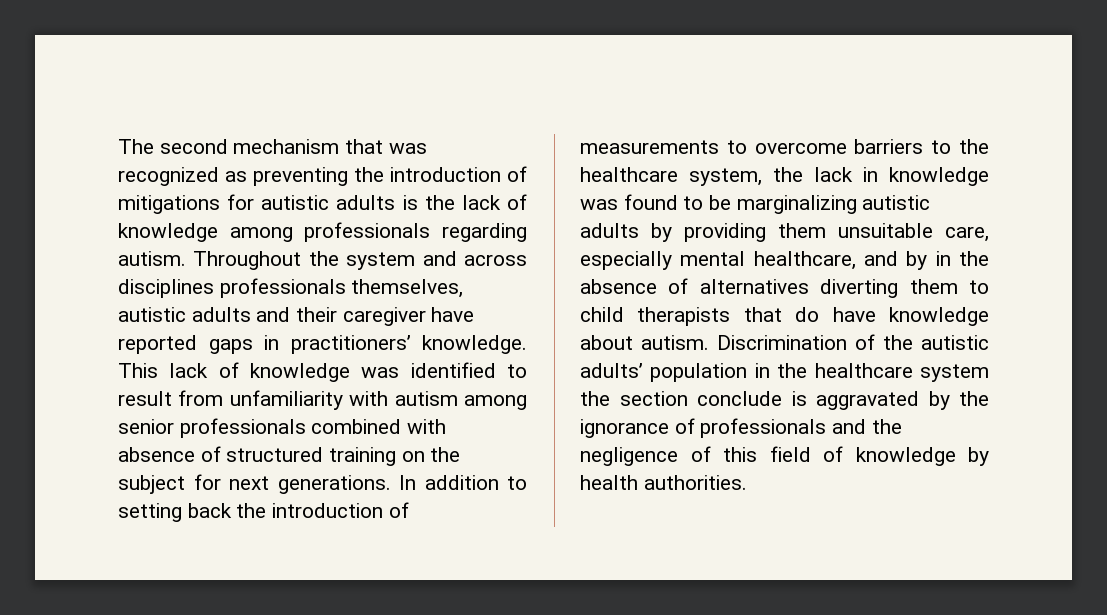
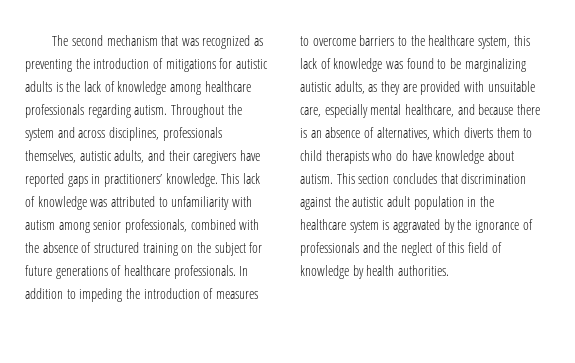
- The second mechanism that was recognized as preventing the introduction of mitigations for autistic adults is the lack of knowledge among professionals regarding autism.
+ The second mechanism that was recognized as preventing the introduction of mitigations for autistic adults is the lack of knowledge among healthcare professionals regarding autism.
- Throughout the system and across disciplines professionals themselves, autistic adults and their caregiver have reported gaps in practitioners’ knowledge.
+ Throughout the system and across disciplines, professionals themselves, autistic adults, and their caregivers have reported gaps in practitioners’ knowledge.
- This lack of knowledge was identified to result from unfamiliarity with autism among senior professionals combined with absence of structured training on the subject for next generations.
+ This lack of knowledge was attributed to unfamiliarity with autism among senior professionals, combined with the absence of structured training on the subject for future generations of healthcare professionals.
- In addition to setting back the introduction of measurements to overcome barriers to the healthcare system, the lack in knowledge was found to be marginalizing autistic adults by providing them unsuitable care, especially mental healthcare, and by in the absence of alternatives diverting them to child therapists that do have knowledge about autism.
+ In addition to impeding the introduction of measures to overcome barriers to the healthcare system, this lack of knowledge was found to be marginalizing autistic adults, as they are provided with unsuitable care, especially mental healthcare, and because there is an absence of alternatives, which diverts them to child therapists who do have knowledge about autism.
- Discrimination of the autistic adults’ population in the healthcare system the section conclude is aggravated by the ignorance of professionals and the negligence of this field of knowledge by health authorities.
+ This section concludes that discrimination against the autistic adult population in the healthcare system is aggravated by the ignorance of professionals and the neglect of this field of knowledge by health authorities.

